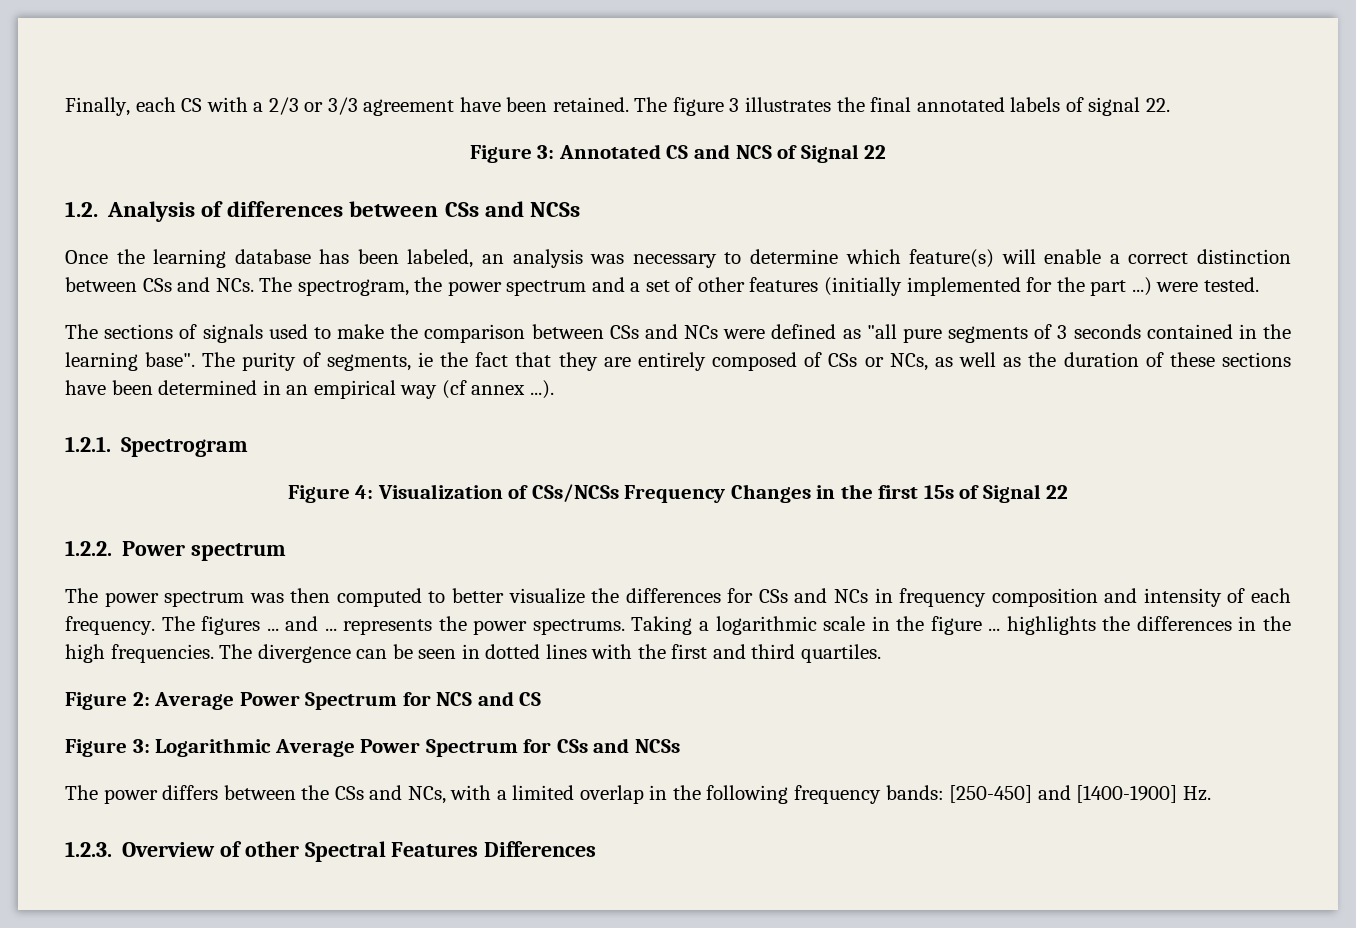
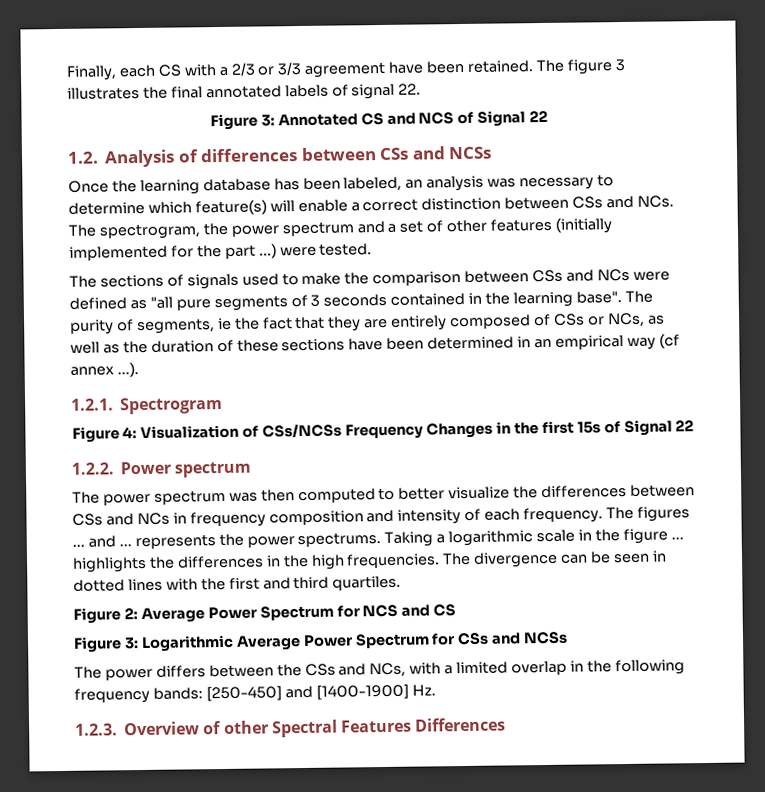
- The power spectrum was then computed to better visualize the differences for CSs and NCs in frequency composition and intensity of each frequency.
+ The power spectrum was then computed to better visualize the differences between CSs and NCs in frequency composition and intensity of each frequency.

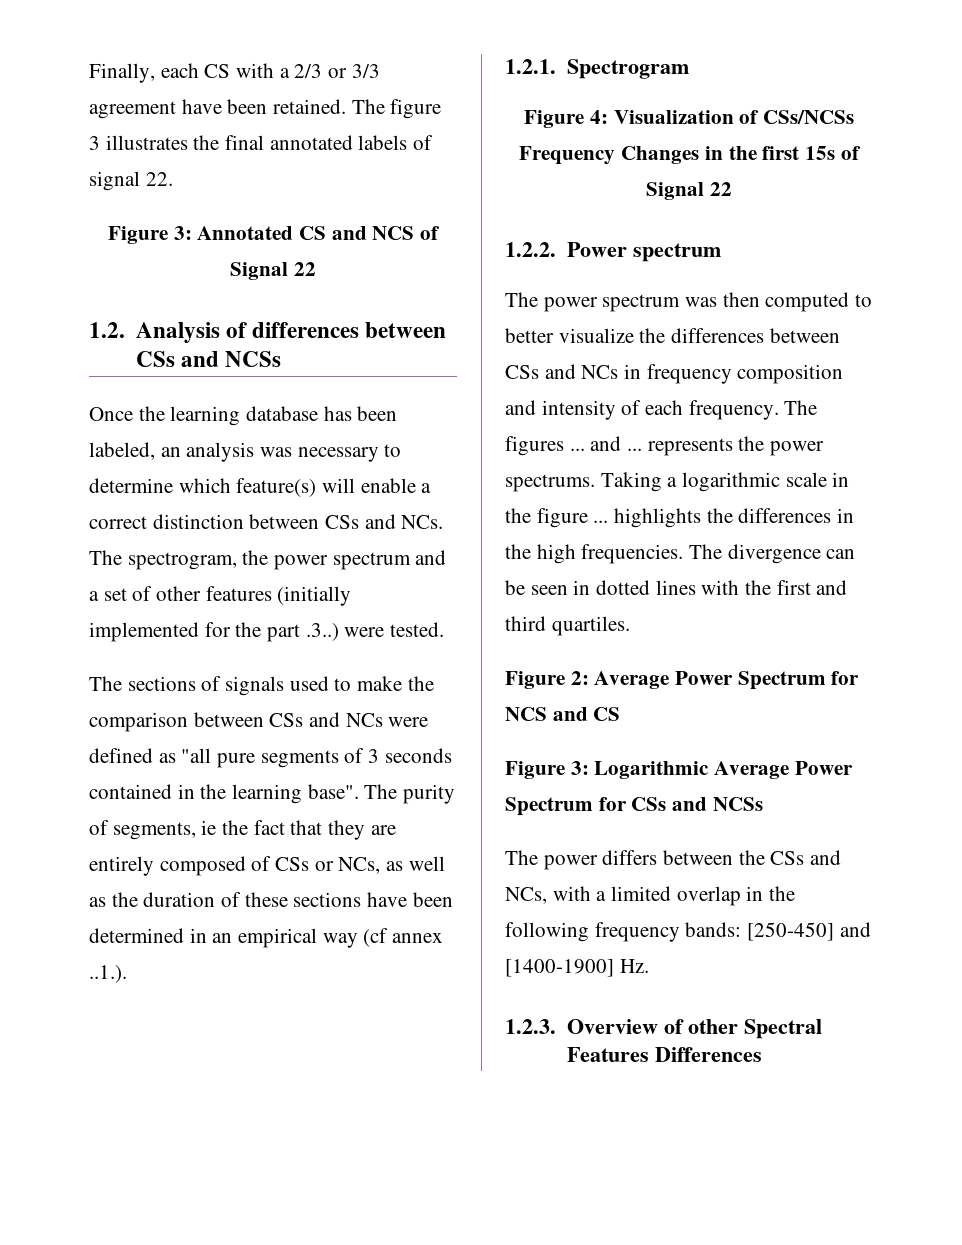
- Once the learning database has been labeled, an analysis was necessary to determine which feature(s) will enable a correct distinction between CSs and NCs. The spectrogram, the power spectrum and a set of other features (initially implemented for the part ...) were tested.
+ Once the learning database has been labeled, an analysis was necessary to determine which feature(s) will enable a correct distinction between CSs and NCs. The spectrogram, the power spectrum and a set of other features (initially implemented for the part .3..) were tested.
- The purity of segments, ie the fact that they are entirely composed of CSs or NCs, as well as the duration of these sections have been determined in an empirical way (cf annex ...).
+ The purity of segments, ie the fact that they are entirely composed of CSs or NCs, as well as the duration of these sections have been determined in an empirical way (cf annex ..1.).

